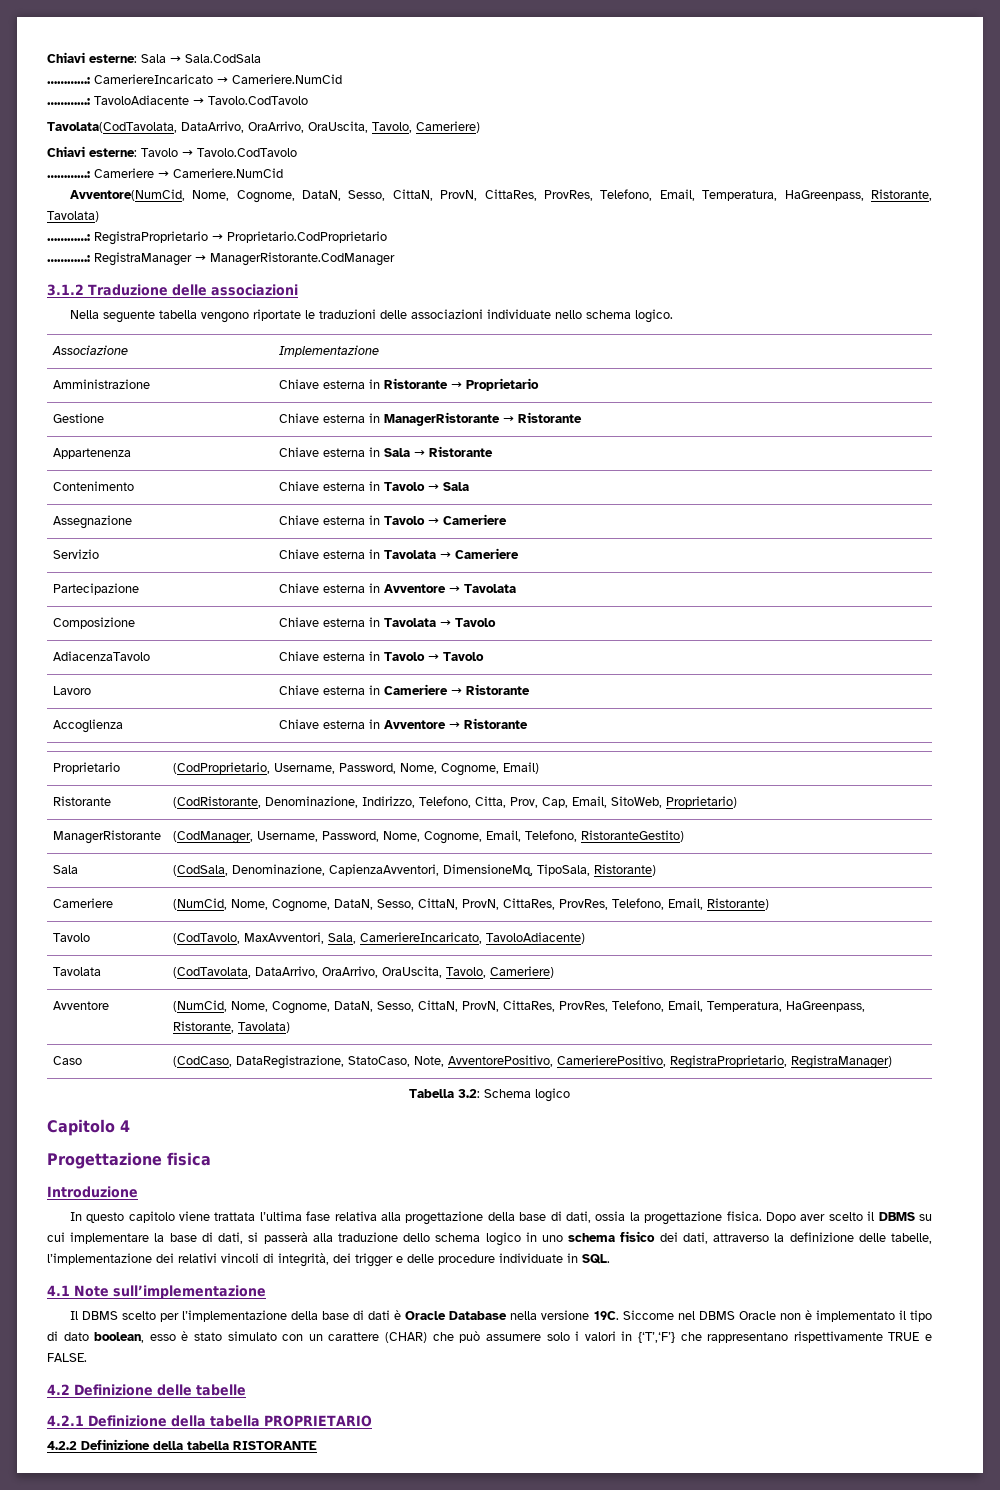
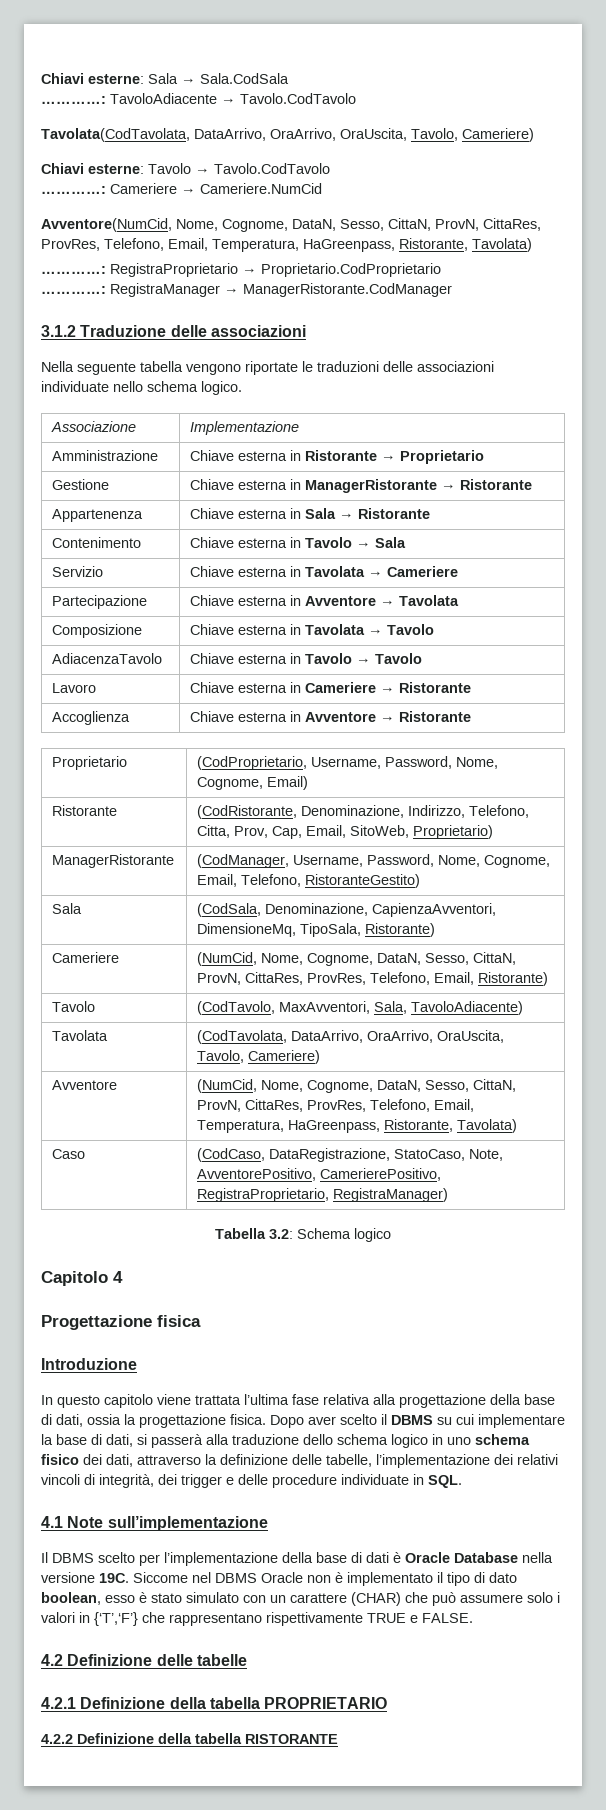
- …………: CameriereIncaricato → Cameriere.NumCid
- Assegnazione | Chiave esterna in Tavolo → Cameriere
- Tavolo | (CodTavolo, MaxAvventori, Sala, CameriereIncaricato, TavoloAdiacente)
+ Tavolo | (CodTavolo, MaxAvventori, Sala, TavoloAdiacente)

